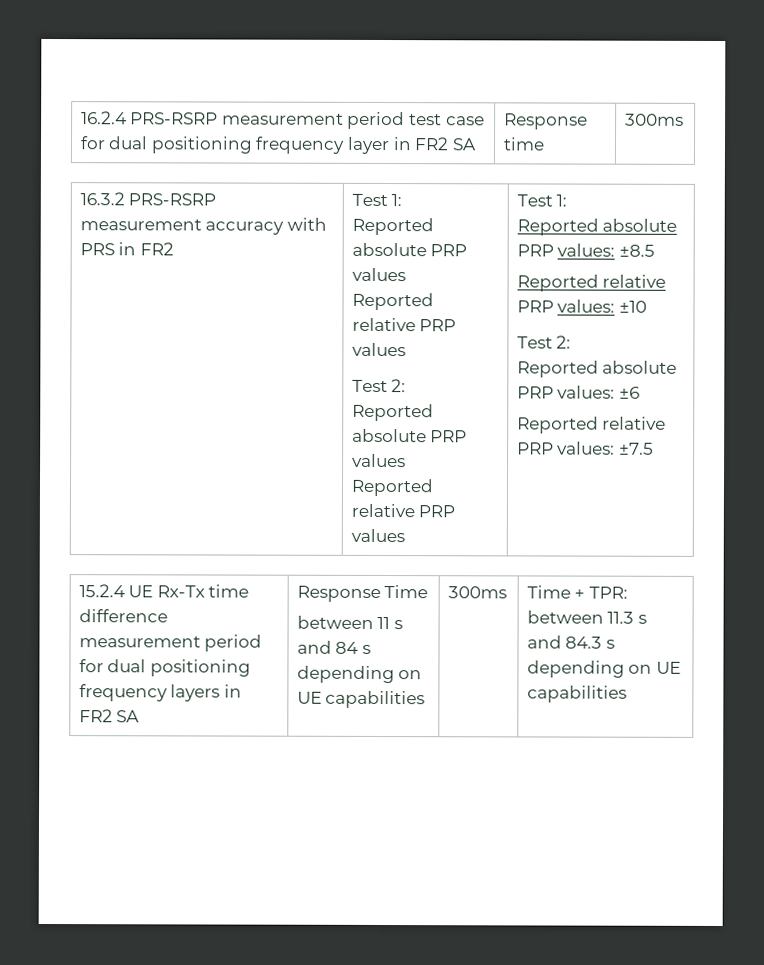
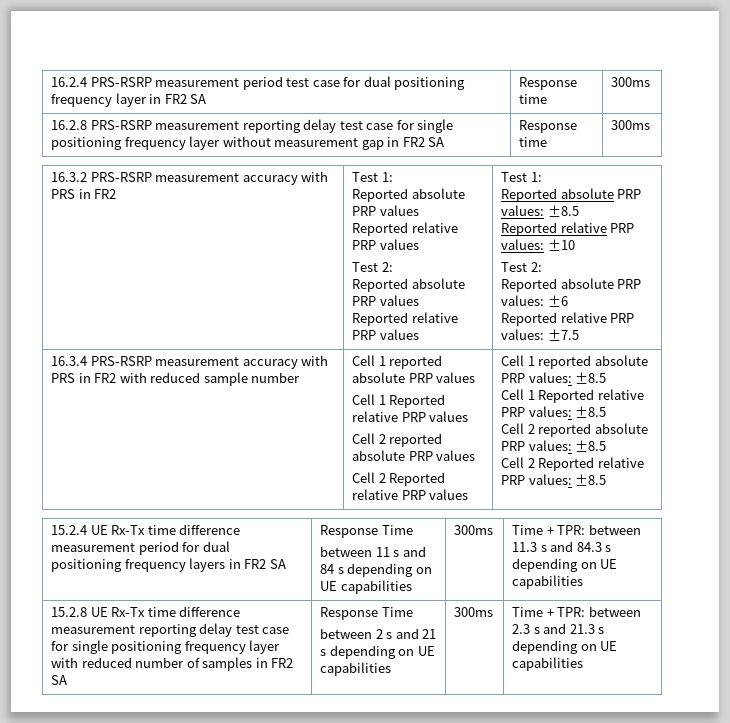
+ 16.2.8 PRS-RSRP measurement reporting delay test case for single positioning frequency layer without measurement gap in FR2 SA | Response time | 300ms
+ 16.3.4 PRS-RSRP measurement accuracy with PRS in FR2 with reduced sample number | Cell 1 reported absolute PRP values
+ Cell 1 Reported relative PRP values
+ Cell 2 reported absolute PRP values
+ Cell 2 Reported relative PRP values | Cell 1 reported absolute PRP values: ±8.5
+ Cell 1 Reported relative PRP values: ±8.5
+ Cell 2 reported absolute PRP values: ±8.5
+ Cell 2 Reported relative PRP values: ±8.5
+ 15.2.8 UE Rx-Tx time difference measurement reporting delay test case for single positioning frequency layer with reduced number of samples in FR2 SA | Response Time
+ between 2 s and 21 s depending on UE capabilities | 300ms | Time + TPR: between 2.3 s and 21.3 s depending on UE capabilities

